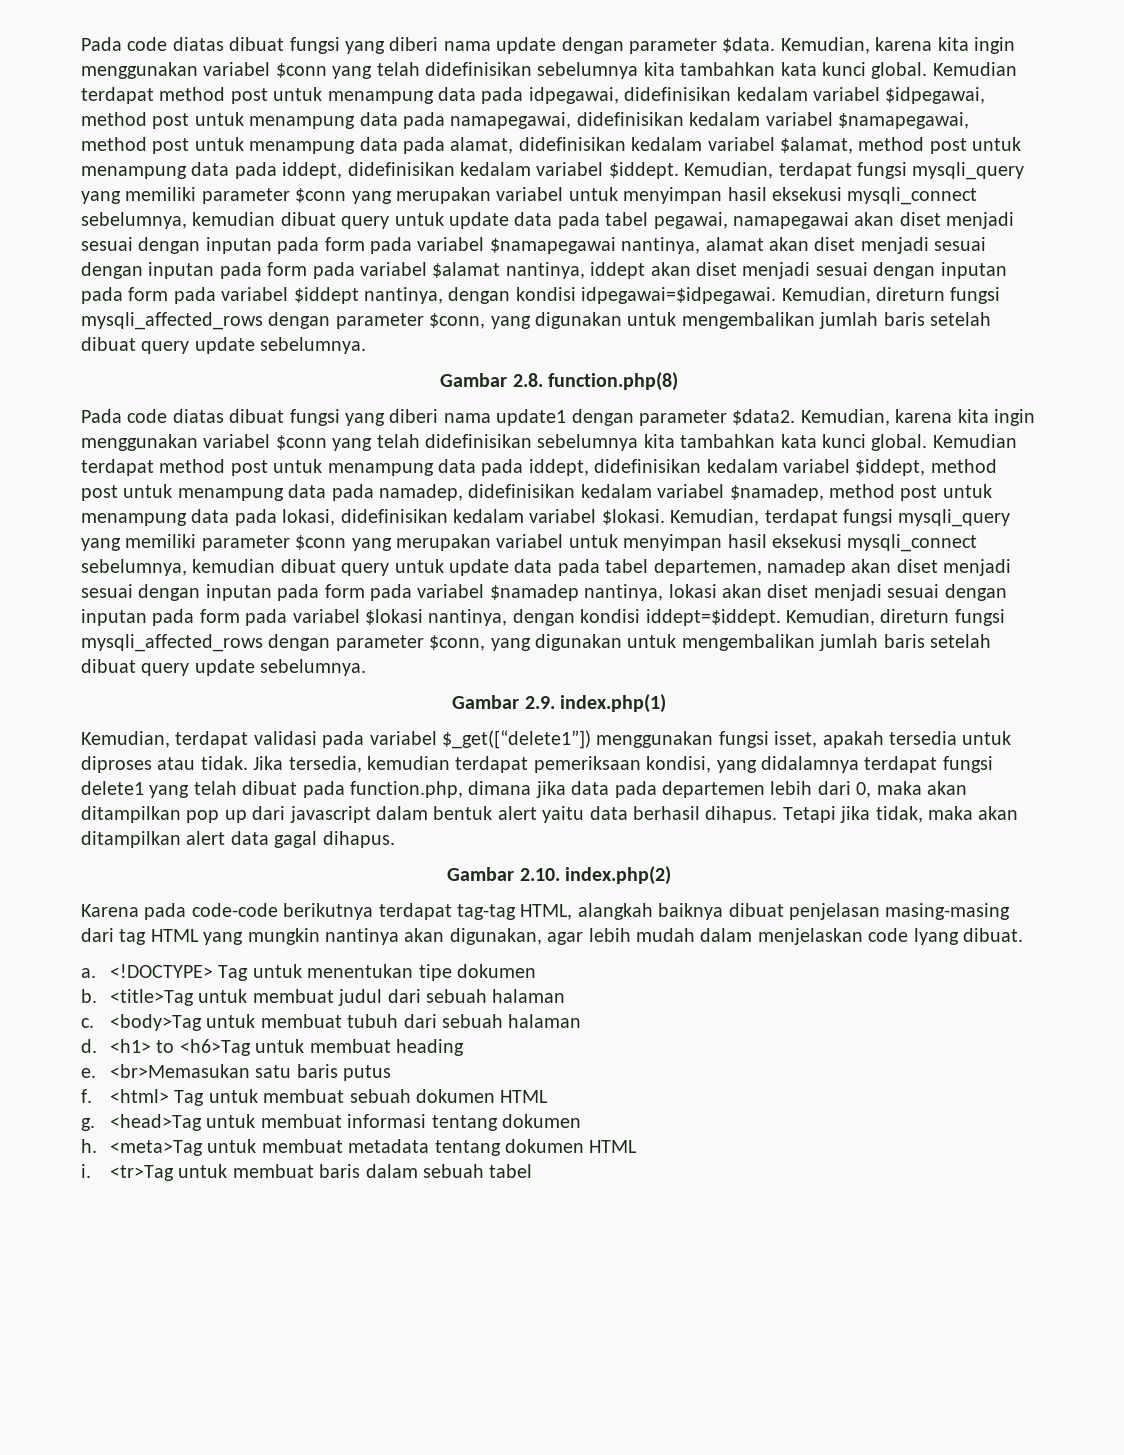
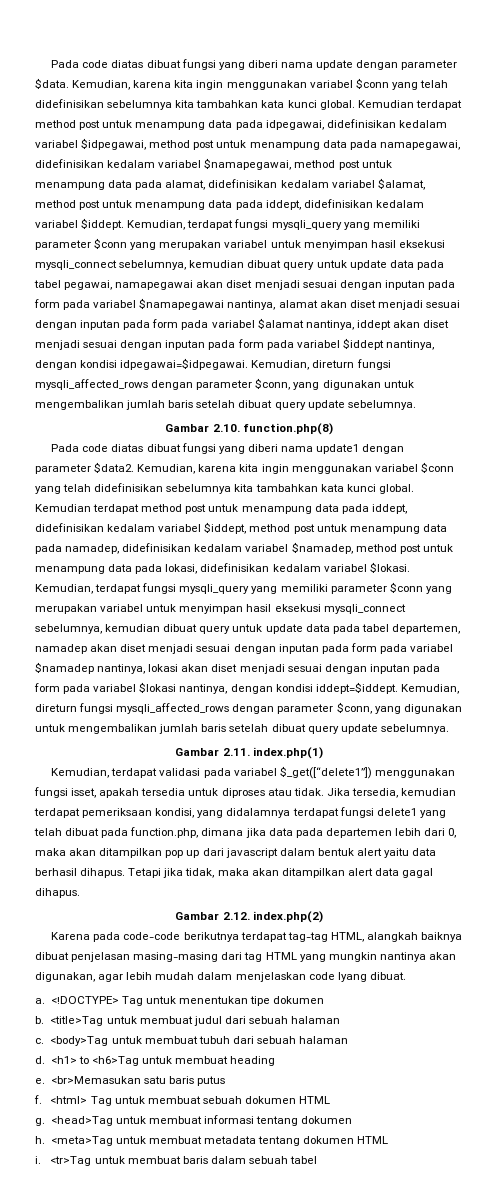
- Gambar 2.8. function.php(8)
+ Gambar 2.10. function.php(8)
- Gambar 2.9. index.php(1)
+ Gambar 2.11. index.php(1)
- Gambar 2.10. index.php(2)
+ Gambar 2.12. index.php(2)

